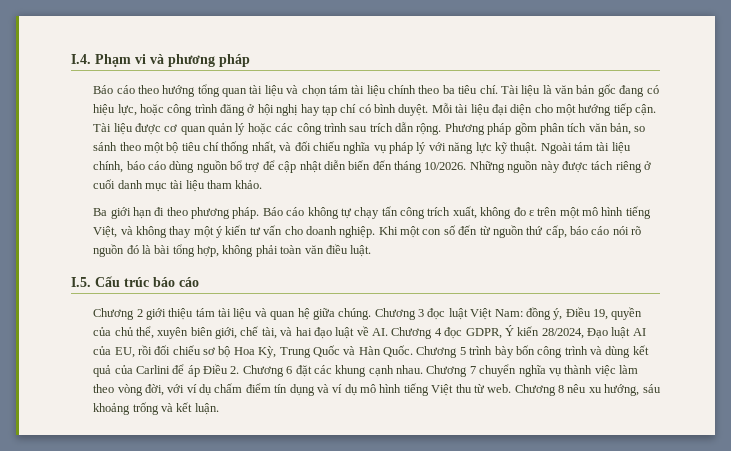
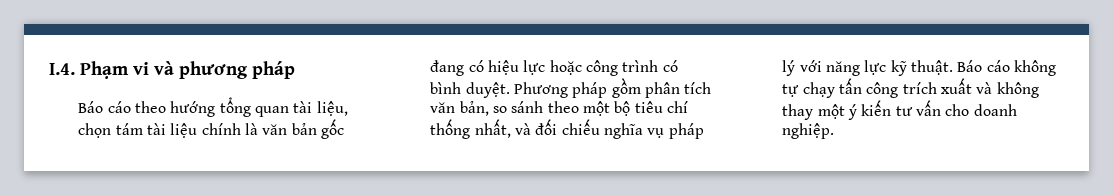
- Báo cáo theo hướng tổng quan tài liệu và chọn tám tài liệu chính theo ba tiêu chí. Tài liệu là văn bản gốc đang có hiệu lực, hoặc công trình đăng ở hội nghị hay tạp chí có bình duyệt. Mỗi tài liệu đại diện cho một hướng tiếp cận. Tài liệu được cơ quan quản lý hoặc các công trình sau trích dẫn rộng.
+ Báo cáo theo hướng tổng quan tài liệu, chọn tám tài liệu chính là văn bản gốc đang có hiệu lực hoặc công trình có bình duyệt.
- Ngoài tám tài liệu chính, báo cáo dùng nguồn bổ trợ để cập nhật diễn biến đến tháng 10/2026. Những nguồn này được tách riêng ở cuối danh mục tài liệu tham khảo.
- Ba giới hạn đi theo phương pháp.
- Báo cáo không tự chạy tấn công trích xuất, không đo ε trên một mô hình tiếng Việt, và không thay một ý kiến tư vấn cho doanh nghiệp. Khi một con số đến từ nguồn thứ cấp, báo cáo nói rõ nguồn đó là bài tổng hợp, không phải toàn văn điều luật.
- I.5. Cấu trúc báo cáo
- Chương 2 giới thiệu tám tài liệu và quan hệ giữa chúng. Chương 3 đọc luật Việt Nam: đồng ý, Điều 19, quyền của chủ thể, xuyên biên giới, chế tài, và hai đạo luật về AI. Chương 4 đọc GDPR, Ý kiến 28/2024, Đạo luật AI của EU, rồi đối chiếu sơ bộ Hoa Kỳ, Trung Quốc và Hàn Quốc. Chương 5 trình bày bốn công trình và dùng kết quả của Carlini để áp Điều 2. Chương 6 đặt các khung cạnh nhau. Chương 7 chuyển nghĩa vụ thành việc làm theo vòng đời, với ví dụ chấm điểm tín dụng và ví dụ mô hình tiếng Việt thu từ web. Chương 8 nêu xu hướng, sáu khoảng trống và kết luận.
+ Báo cáo không tự chạy tấn công trích xuất và không thay một ý kiến tư vấn cho doanh nghiệp.

